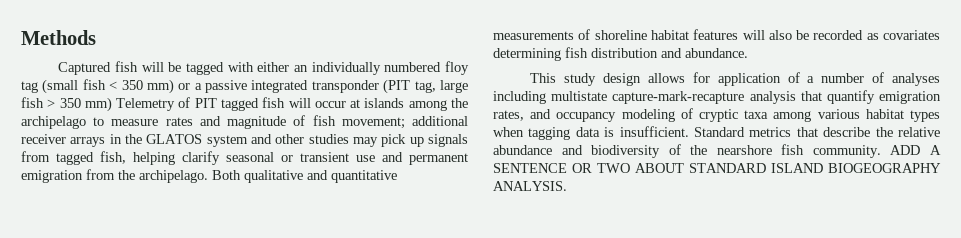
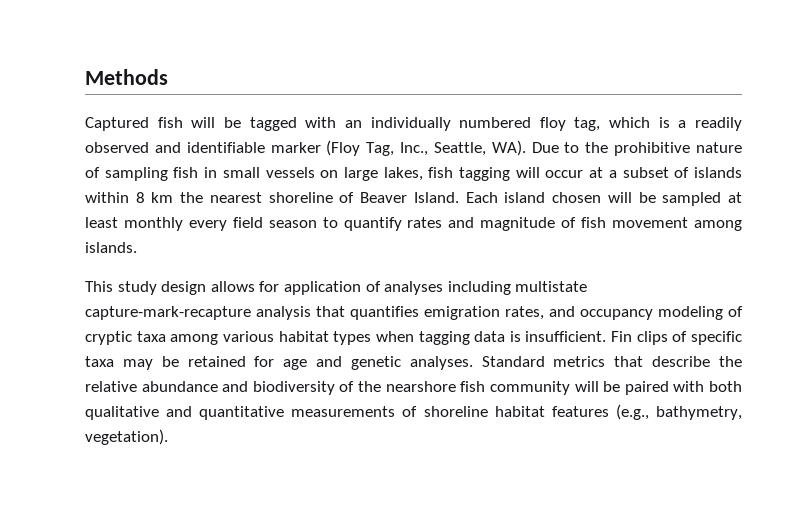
- Captured fish will be tagged with either an individually numbered floy tag (small fish < 350 mm) or a passive integrated transponder (PIT tag, large fish > 350 mm) Telemetry of PIT tagged fish will occur at islands among the archipelago to measure rates and magnitude of fish movement; additional receiver arrays in the GLATOS system and other studies may pick up signals from tagged fish, helping clarify seasonal or transient use and permanent emigration from the archipelago. Both qualitative and quantitative measurements of shoreline habitat features will also be recorded as covariates determining fish distribution and abundance.
+ Captured fish will be tagged with an individually numbered floy tag, which is a readily observed and identifiable marker (Floy Tag, Inc., Seattle, WA). Due to the prohibitive nature of sampling fish in small vessels on large lakes, fish tagging will occur at a subset of islands within 8 km the nearest shoreline of Beaver Island. Each island chosen will be sampled at least monthly every field season to quantify rates and magnitude of fish movement among islands.
- This study design allows for application of a number of analyses including multistate capture-mark-recapture analysis that quantify emigration rates, and occupancy modeling of cryptic taxa among various habitat types when tagging data is insufficient.
+ This study design allows for application of analyses including multistate capture-mark-recapture analysis that quantifies emigration rates, and occupancy modeling of cryptic taxa among various habitat types when tagging data is insufficient.
+ Fin clips of specific taxa may be retained for age and genetic analyses.
- Standard metrics that describe the relative abundance and biodiversity of the nearshore fish community. ADD A SENTENCE OR TWO ABOUT STANDARD ISLAND BIOGEOGRAPHY ANALYSIS.
+ Standard metrics that describe the relative abundance and biodiversity of the nearshore fish community will be paired with both qualitative and quantitative measurements of shoreline habitat features (e.g., bathymetry, vegetation).

